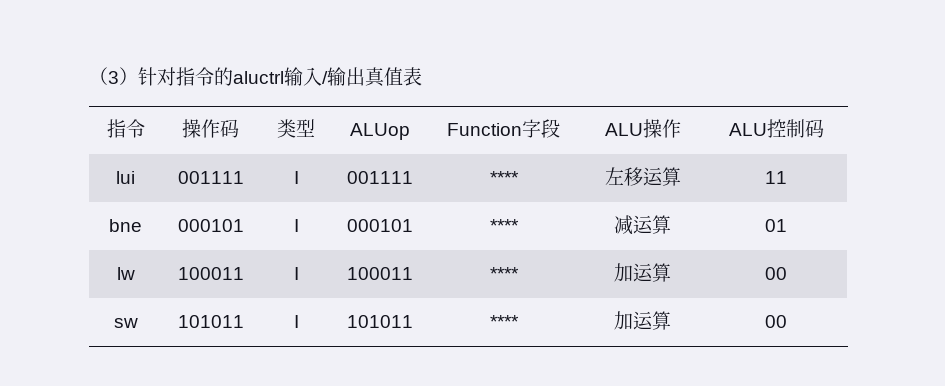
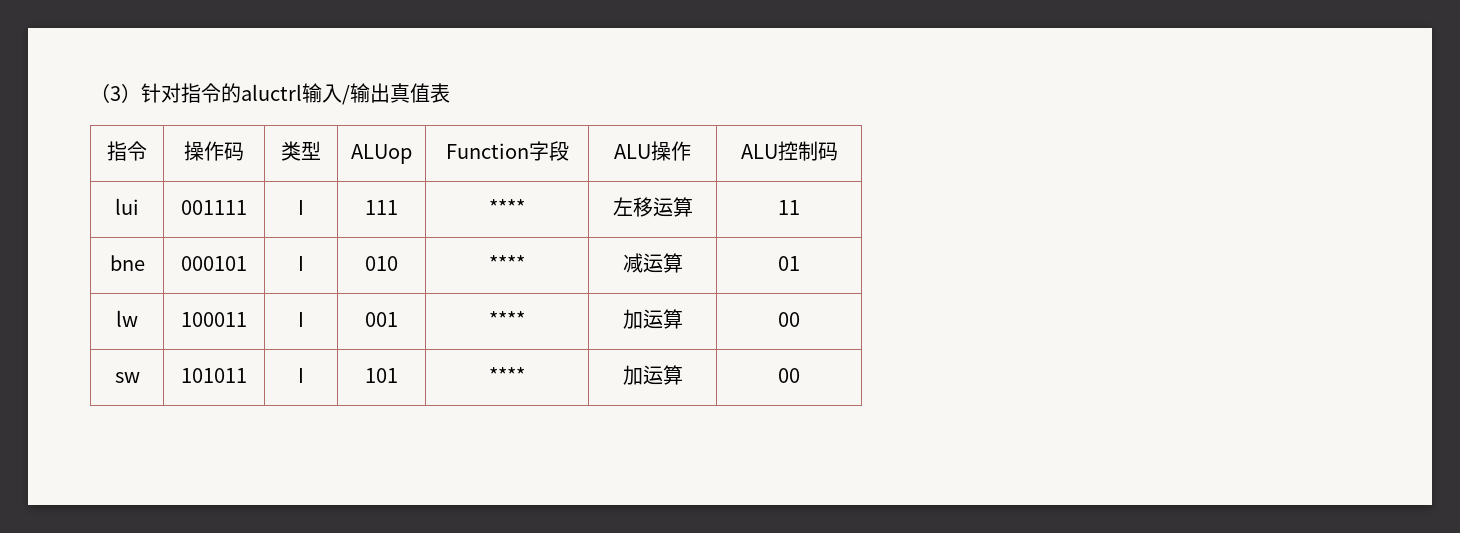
- lui | 001111 | I | 001111 | **** | 左移运算 | 11
+ lui | 001111 | I | 111 | **** | 左移运算 | 11
- bne | 000101 | I | 000101 | **** | 减运算 | 01
+ bne | 000101 | I | 010 | **** | 减运算 | 01
- lw | 100011 | I | 100011 | **** | 加运算 | 00
+ lw | 100011 | I | 001 | **** | 加运算 | 00
- sw | 101011 | I | 101011 | **** | 加运算 | 00
+ sw | 101011 | I | 101 | **** | 加运算 | 00

